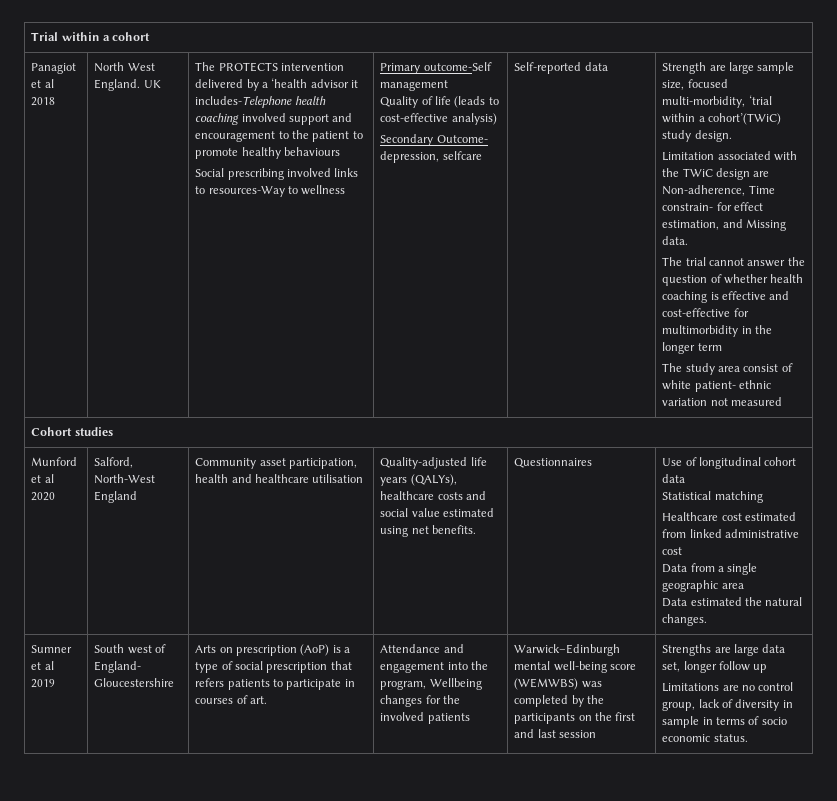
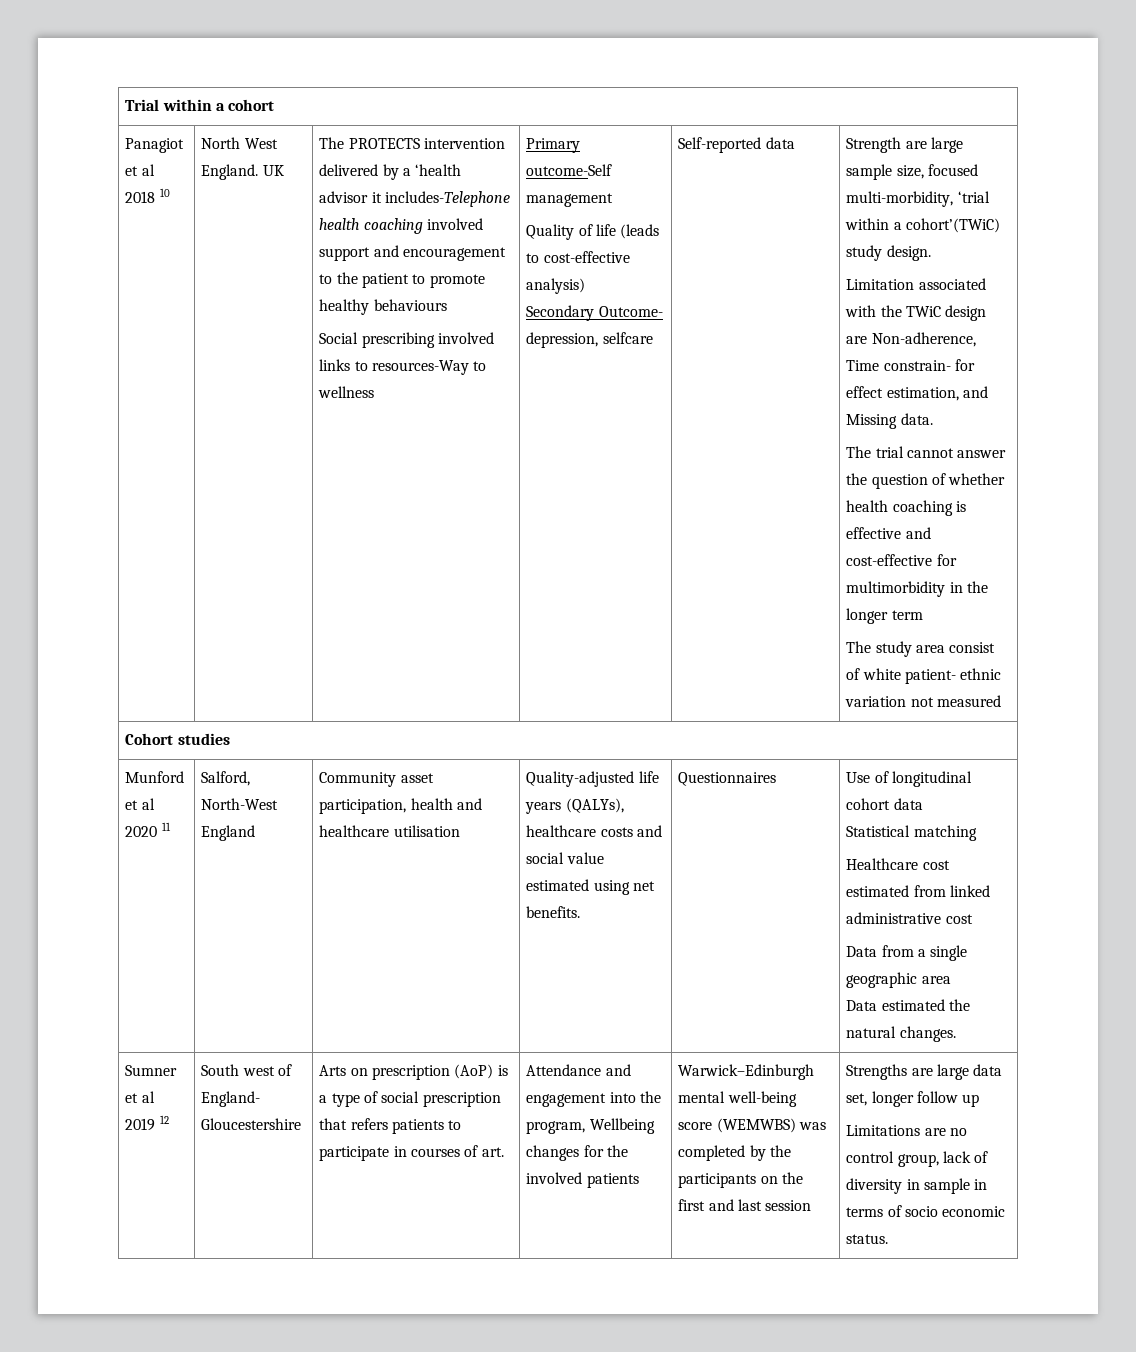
- Panagiot et al 2018
+ Panagiot et al 2018 10
- Munford et al 2020
+ Munford et al 2020 11
- Sumner et al 2019
+ Sumner et al 2019 12

